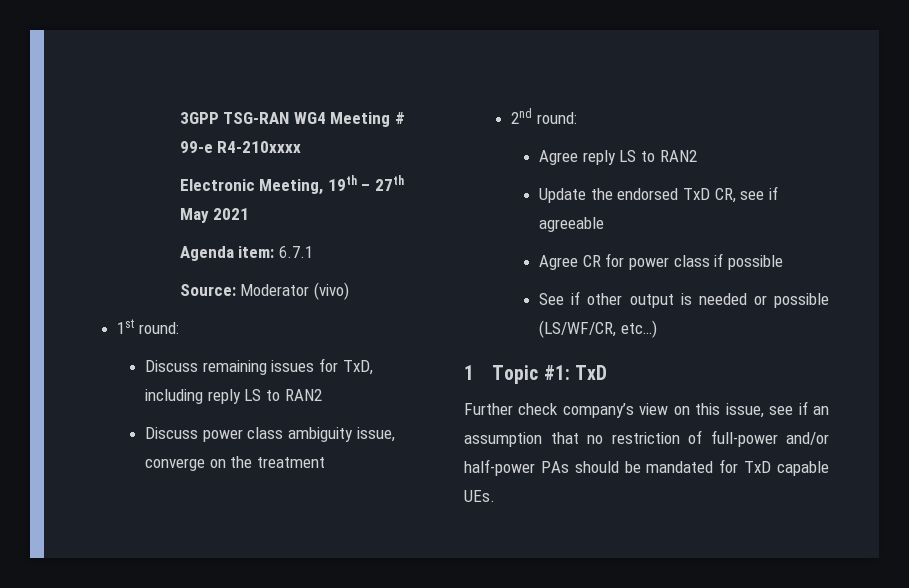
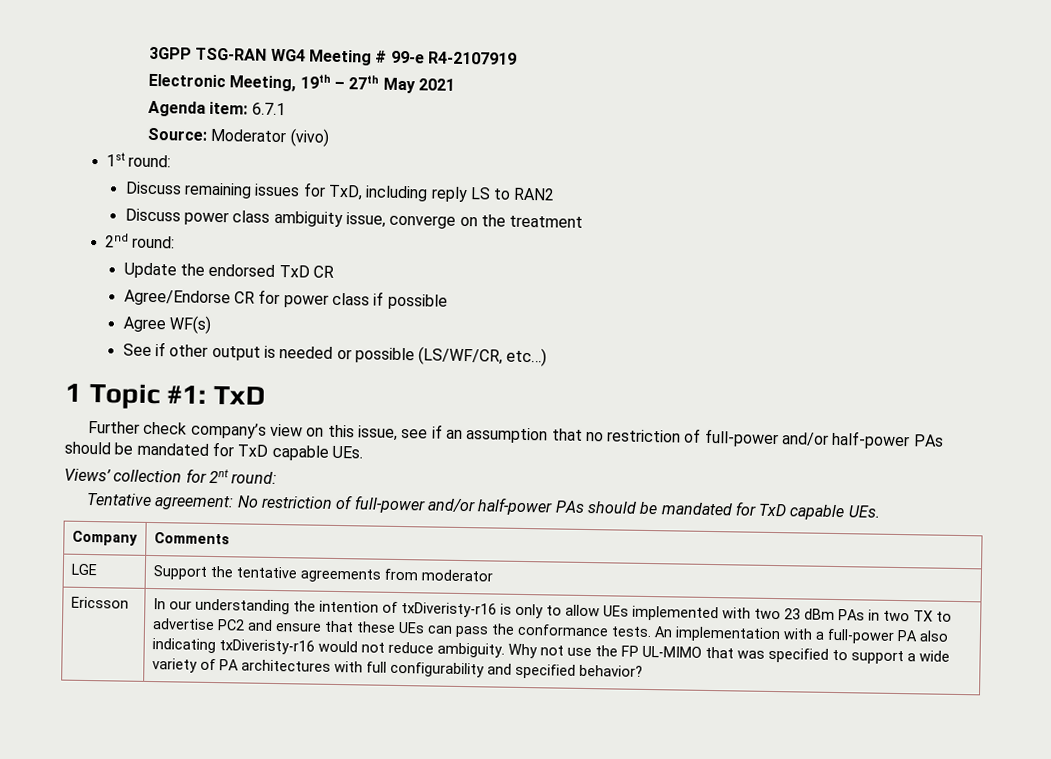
- 3GPP TSG-RAN WG4 Meeting # 99-e R4-210xxxx
+ 3GPP TSG-RAN WG4 Meeting # 99-e R4-2107919
- Agree reply LS to RAN2
- Update the endorsed TxD CR, see if agreeable
- Agree CR for power class if possible
+ Update the endorsed TxD CR
+ Agree/Endorse CR for power class if possible
+ Agree WF(s)
+ Views’ collection for 2nt round:
+ Tentative agreement: No restriction of full-power and/or half-power PAs should be mandated for TxD capable UEs.
+ Company | Comments
+ LGE | Support the tentative agreements from moderator
+ Ericsson | In our understanding the intention of txDiveristy-r16 is only to allow UEs implemented with two 23 dBm PAs in two TX to advertise PC2 and ensure that these UEs can pass the conformance tests. An implementation with a full-power PA also indicating txDiveristy-r16 would not reduce ambiguity. Why not use the FP UL-MIMO that was specified to support a wide variety of PA architectures with full configurability and specified behavior?

